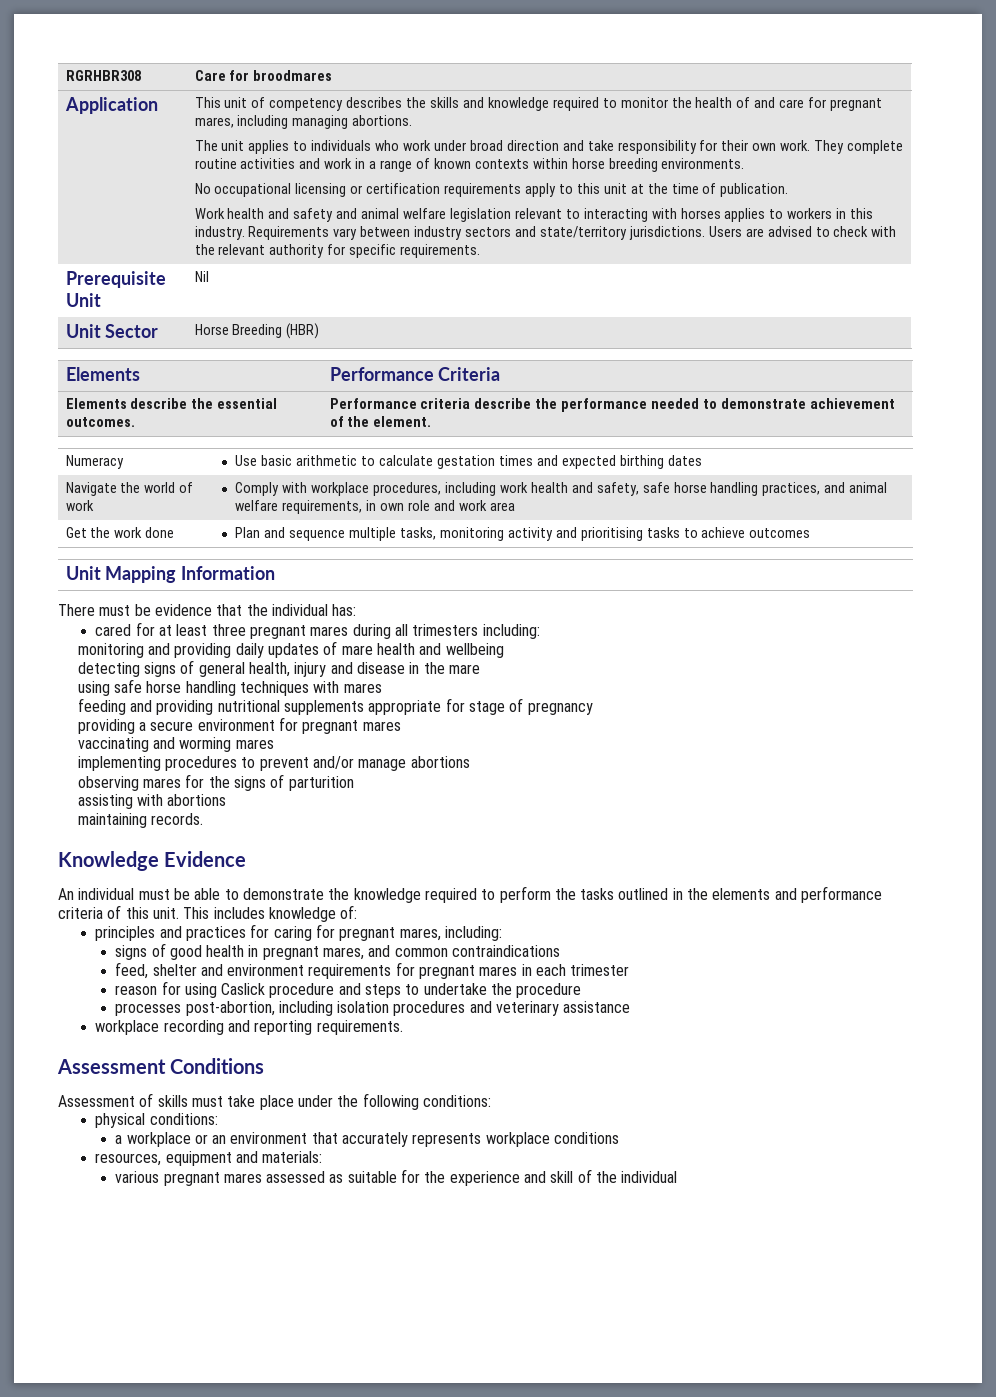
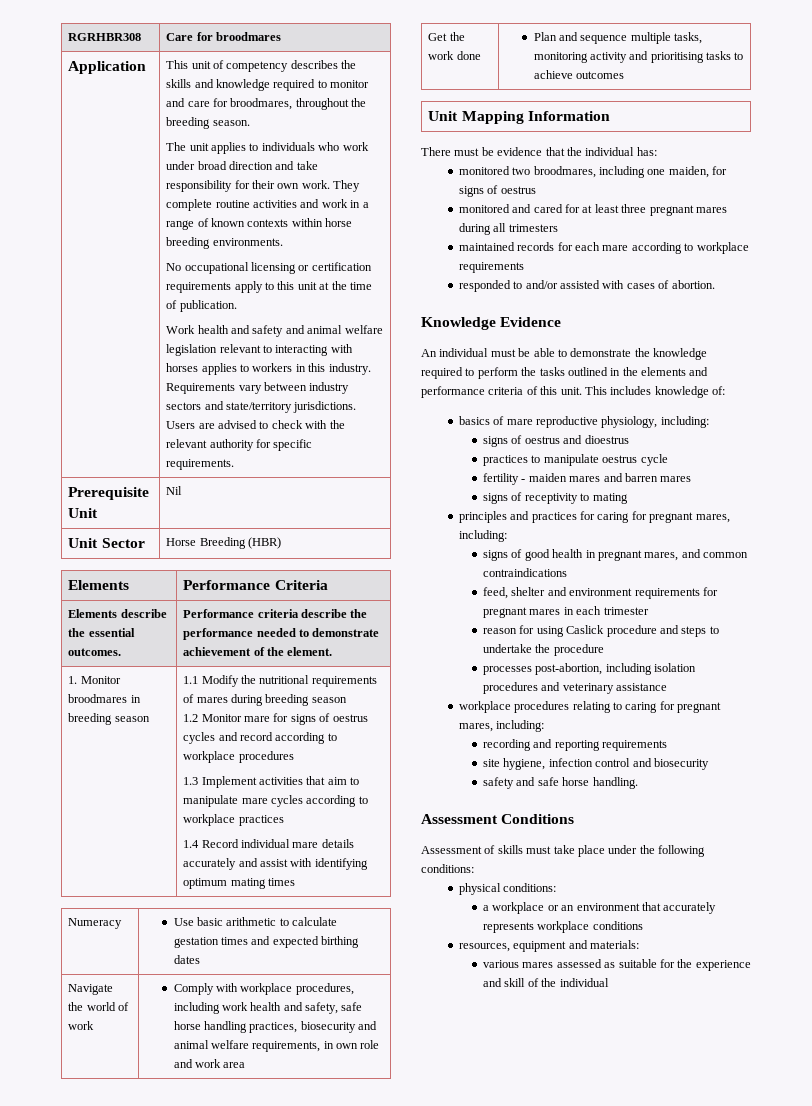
- This unit of competency describes the skills and knowledge required to monitor the health of and care for pregnant mares, including managing abortions.
+ This unit of competency describes the skills and knowledge required to monitor and care for broodmares, throughout the breeding season.
+ 1. Monitor broodmares in breeding season | 1.1 Modify the nutritional requirements of mares during breeding season
+ 1.2 Monitor mare for signs of oestrus cycles and record according to workplace procedures
+ 1.3 Implement activities that aim to manipulate mare cycles according to workplace practices
+ 1.4 Record individual mare details accurately and assist with identifying optimum mating times
- Navigate the world of work | Comply with workplace procedures, including work health and safety, safe horse handling practices, and animal welfare requirements, in own role and work area
+ Navigate the world of work | Comply with workplace procedures, including work health and safety, safe horse handling practices, biosecurity and animal welfare requirements, in own role and work area
- cared for at least three pregnant mares during all trimesters including:
- monitoring and providing daily updates of mare health and wellbeing
- detecting signs of general health, injury and disease in the mare
- using safe horse handling techniques with mares
- feeding and providing nutritional supplements appropriate for stage of pregnancy
- providing a secure environment for pregnant mares
- vaccinating and worming mares
- implementing procedures to prevent and/or manage abortions
- observing mares for the signs of parturition
- assisting with abortions
- maintaining records.
+ monitored two broodmares, including one maiden, for signs of oestrus
+ monitored and cared for at least three pregnant mares during all trimesters
+ maintained records for each mare according to workplace requirements
+ responded to and/or assisted with cases of abortion.
+ basics of mare reproductive physiology, including:
+ signs of oestrus and dioestrus
+ practices to manipulate oestrus cycle
+ fertility - maiden mares and barren mares
+ signs of receptivity to mating
- workplace recording and reporting requirements.
+ workplace procedures relating to caring for pregnant mares, including:
+ recording and reporting requirements
+ site hygiene, infection control and biosecurity
+ safety and safe horse handling.
- various pregnant mares assessed as suitable for the experience and skill of the individual
+ various mares assessed as suitable for the experience and skill of the individual

